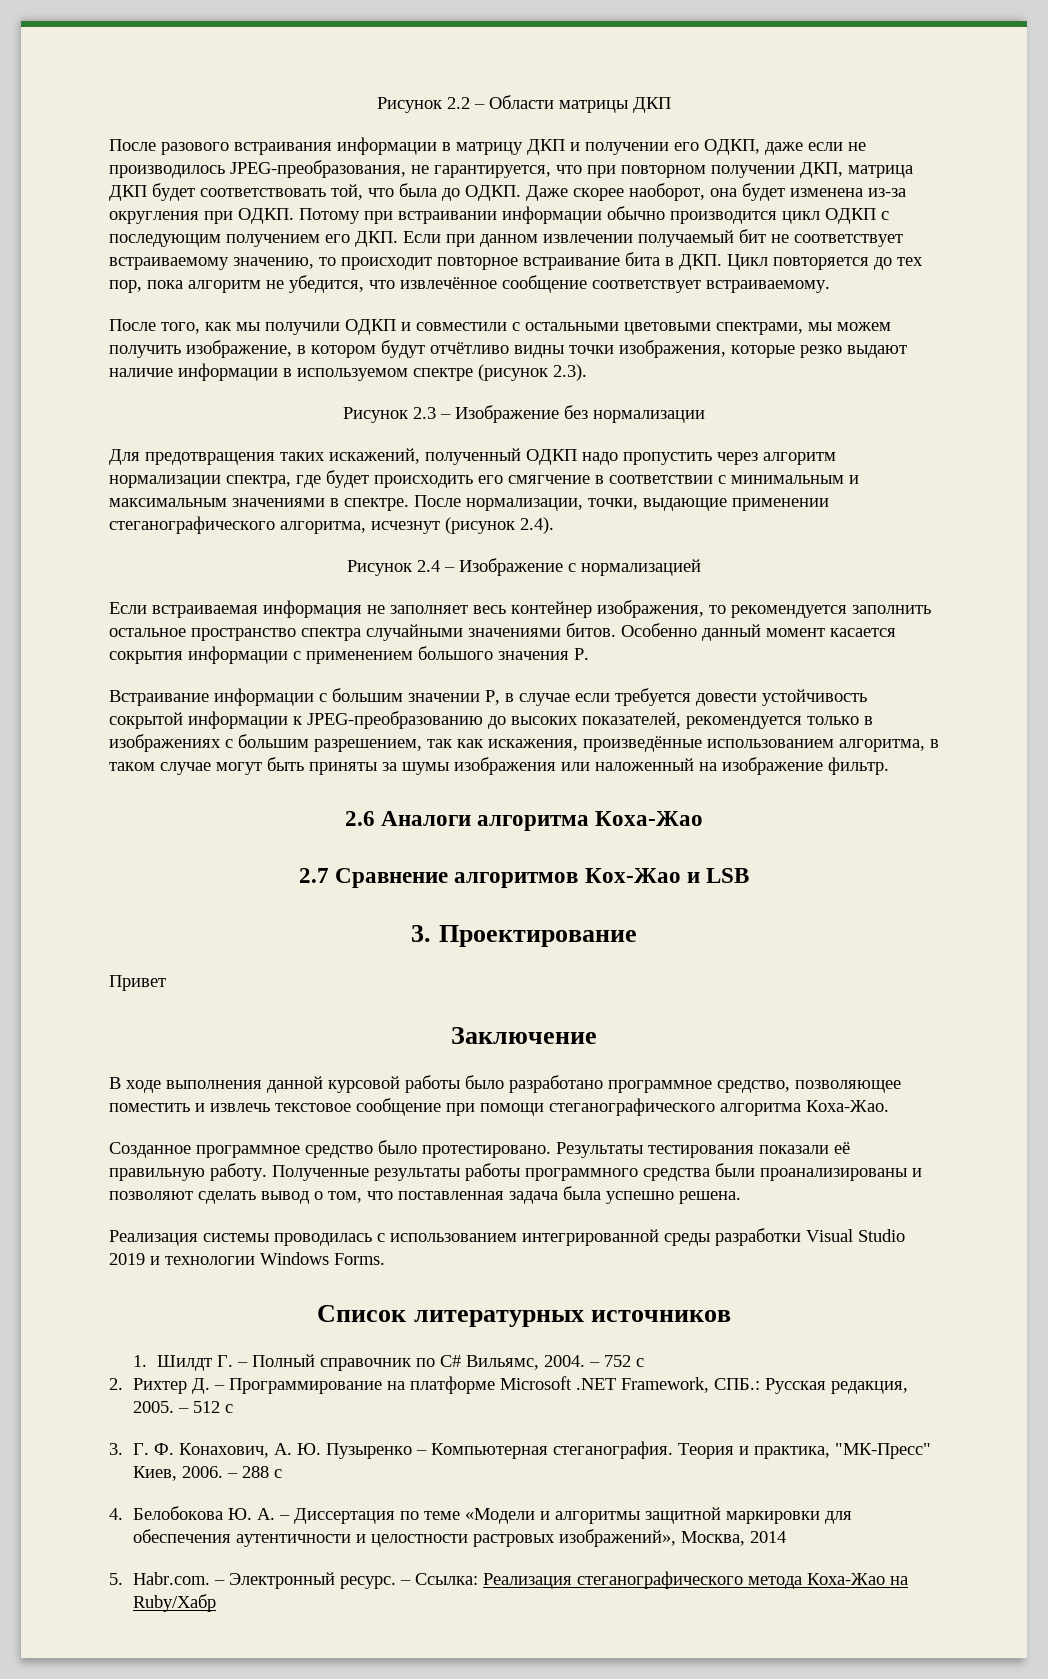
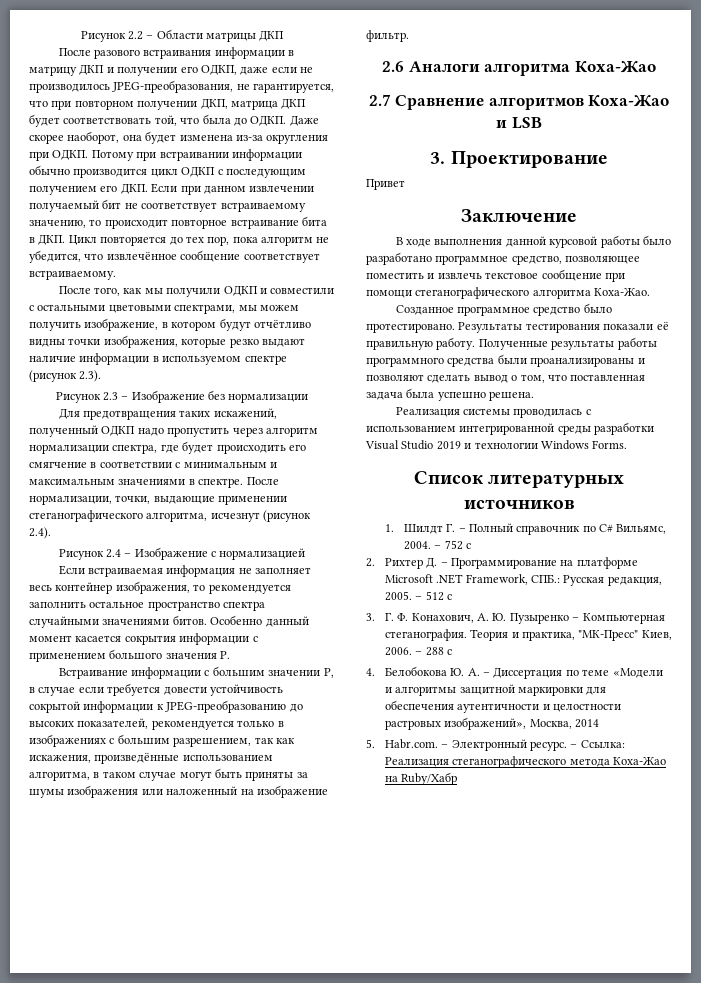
- 2.7 Сравнение алгоритмов Кох-Жао и LSB
+ 2.7 Сравнение алгоритмов Коха-Жао и LSB

